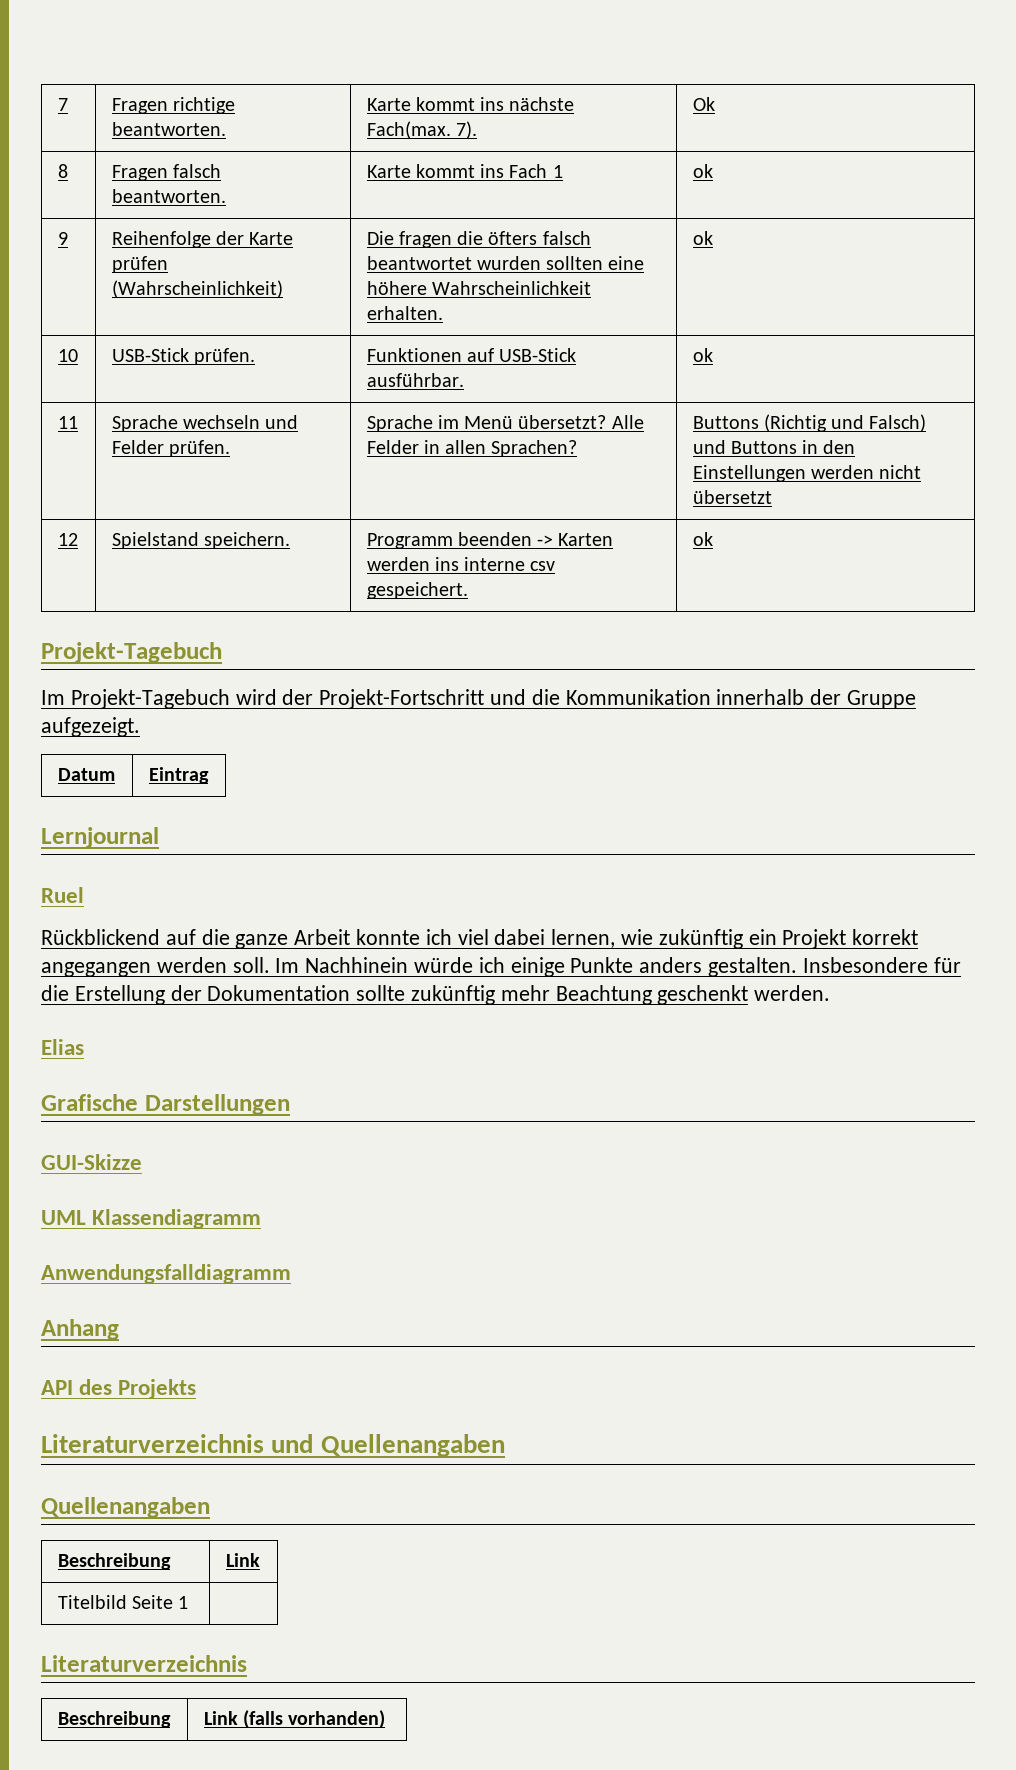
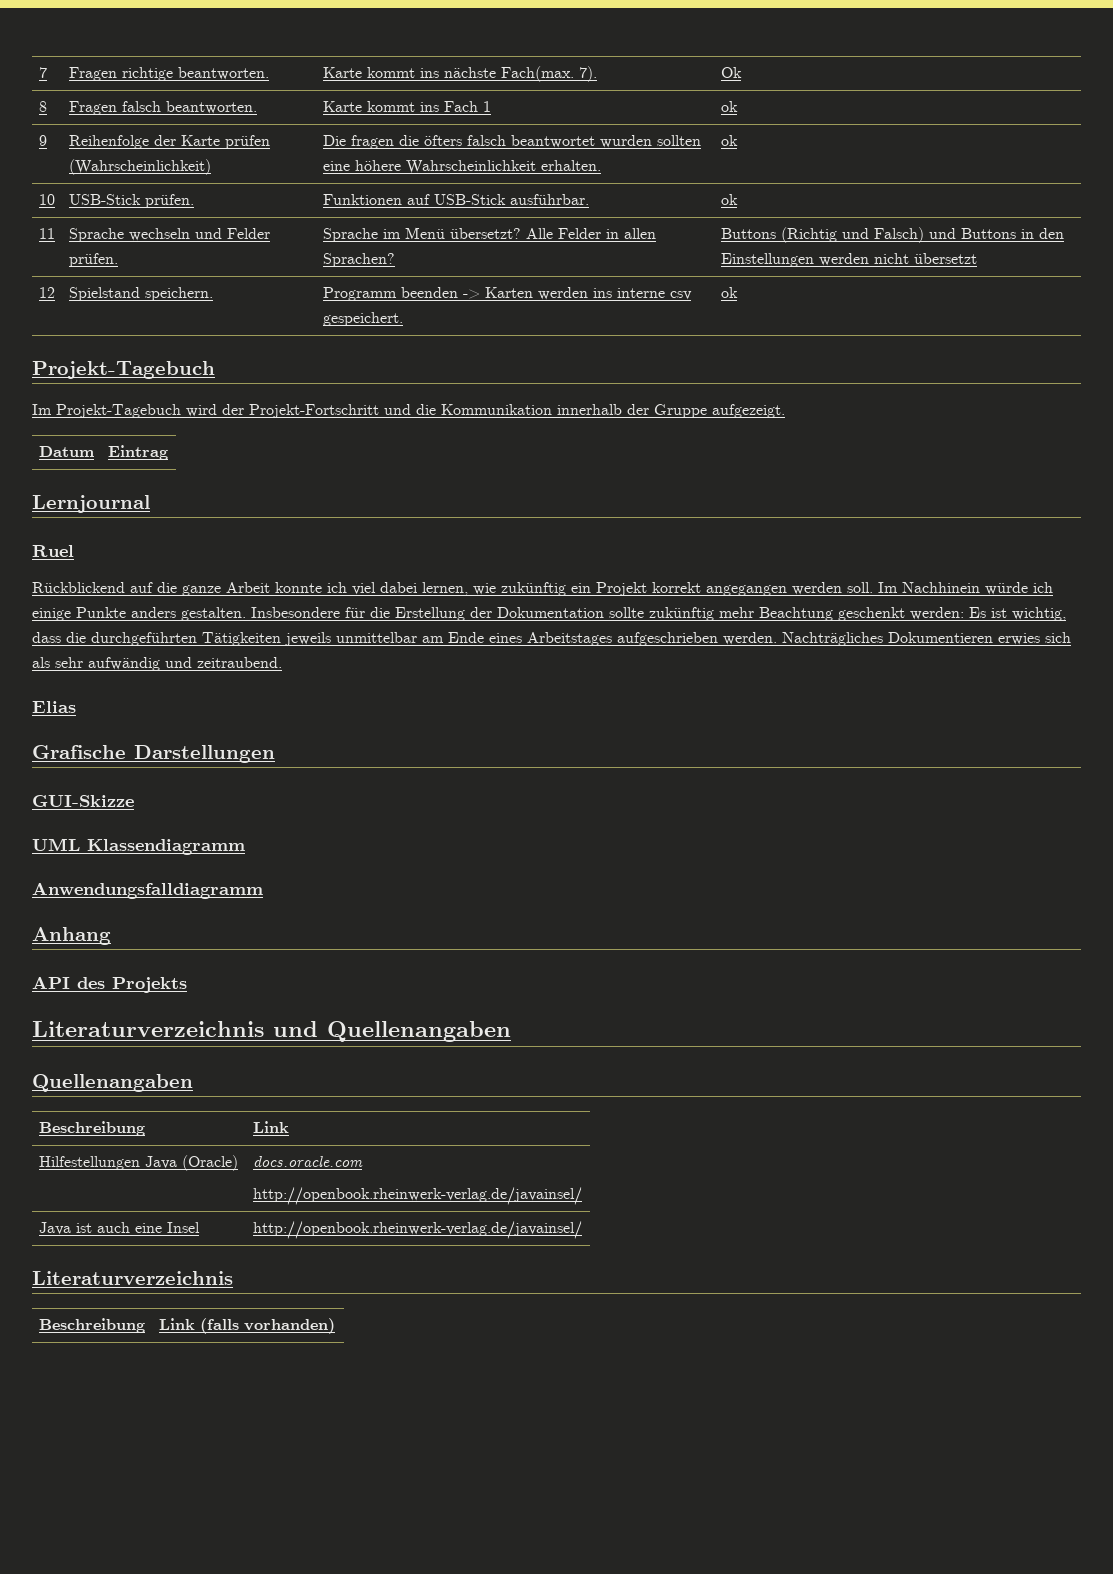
- Insbesondere für die Erstellung der Dokumentation sollte zukünftig mehr Beachtung geschenkt werden.
+ Insbesondere für die Erstellung der Dokumentation sollte zukünftig mehr Beachtung geschenkt werden: Es ist wichtig, dass die durchgeführten Tätigkeiten jeweils unmittelbar am Ende eines Arbeitstages aufgeschrieben werden. Nachträgliches Dokumentieren erwies sich als sehr aufwändig und zeitraubend.
- Titelbild Seite 1 |
+ Hilfestellungen Java (Oracle) | docs.oracle.com
+ http://openbook.rheinwerk-verlag.de/javainsel/
+ Java ist auch eine Insel | http://openbook.rheinwerk-verlag.de/javainsel/

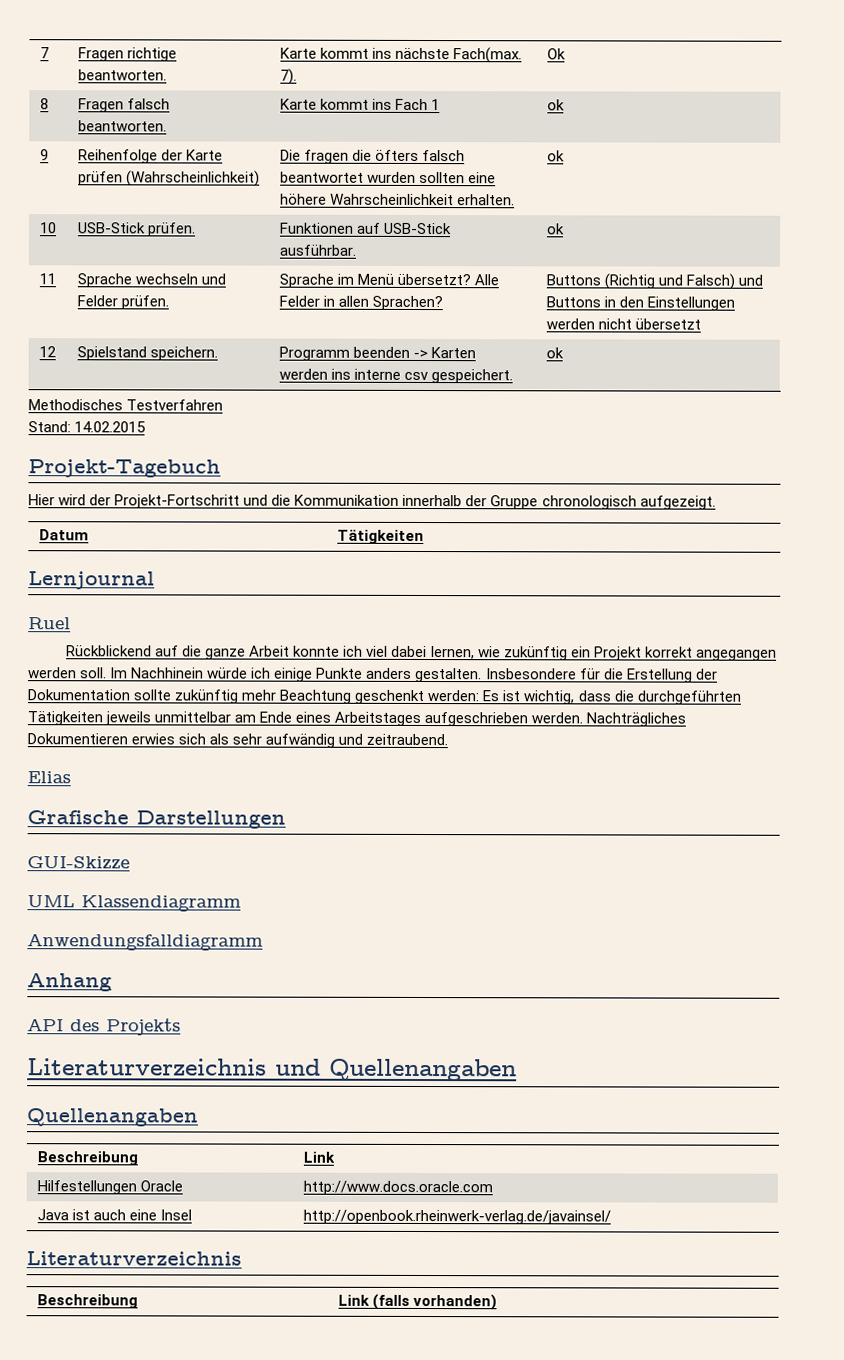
+ Methodisches Testverfahren
+ Stand: 14.02.2015
- Im Projekt-Tagebuch wird der Projekt-Fortschritt und die Kommunikation innerhalb der Gruppe aufgezeigt.
+ Hier wird der Projekt-Fortschritt und die Kommunikation innerhalb der Gruppe chronologisch aufgezeigt.
- Datum | Eintrag
+ Datum | Tätigkeiten
- Hilfestellungen Java (Oracle) | docs.oracle.com
- http://openbook.rheinwerk-verlag.de/javainsel/
+ Hilfestellungen Oracle | http://www.docs.oracle.com

